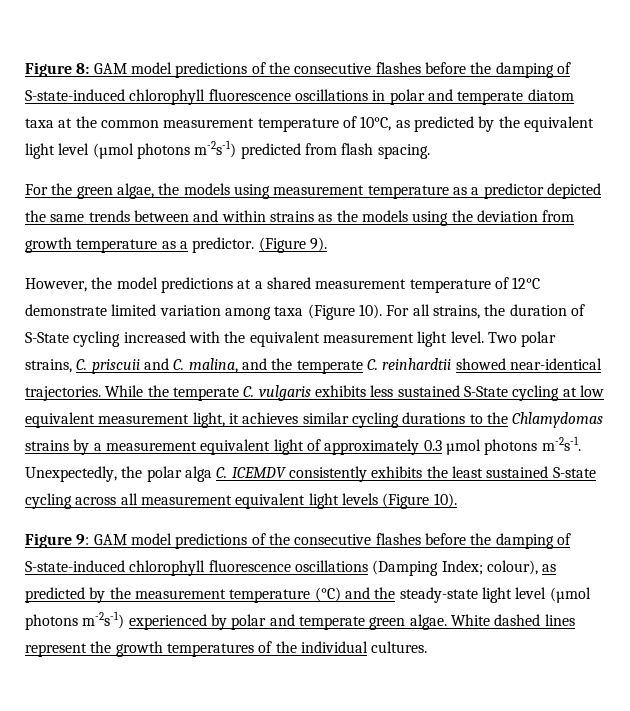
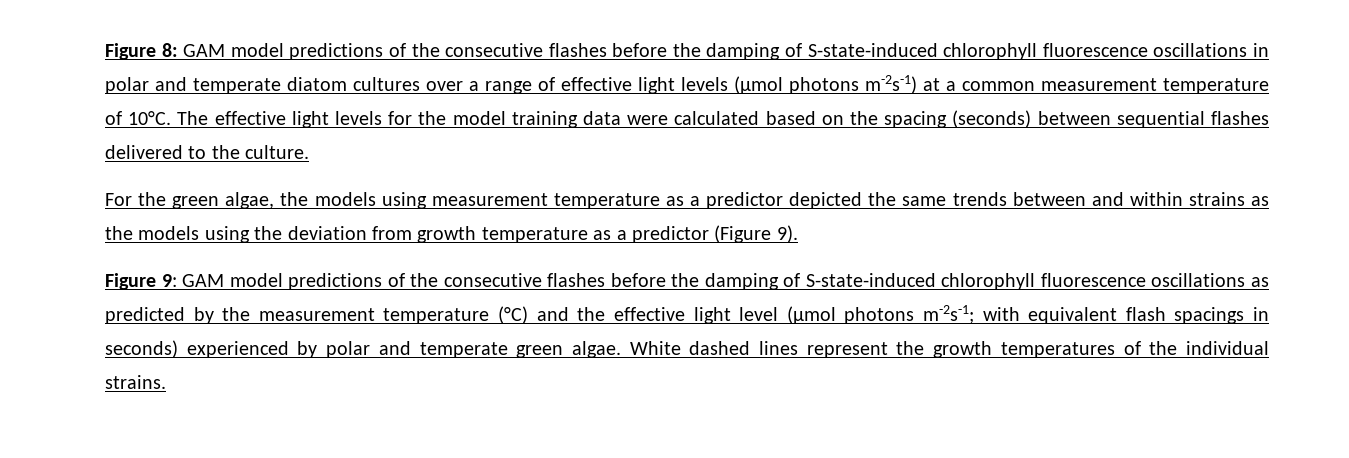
- Figure 8: GAM model predictions of the consecutive flashes before the damping of S-state-induced chlorophyll fluorescence oscillations in polar and temperate diatom taxa at the common measurement temperature of 10°C, as predicted by the equivalent light level (µmol photons m-2s-1) predicted from flash spacing.
+ Figure 8: GAM model predictions of the consecutive flashes before the damping of S-state-induced chlorophyll fluorescence oscillations in polar and temperate diatom cultures over a range of effective light levels (µmol photons m-2s-1) at a common measurement temperature of 10°C. The effective light levels for the model training data were calculated based on the spacing (seconds) between sequential flashes delivered to the culture.
- For the green algae, the models using measurement temperature as a predictor depicted the same trends between and within strains as the models using the deviation from growth temperature as a predictor. (Figure 9).
+ For the green algae, the models using measurement temperature as a predictor depicted the same trends between and within strains as the models using the deviation from growth temperature as a predictor (Figure 9).
- However, the model predictions at a shared measurement temperature of 12°C demonstrate limited variation among taxa (Figure 10). For all strains, the duration of S-State cycling increased with the equivalent measurement light level. Two polar strains, C. priscuii and C. malina, and the temperate C. reinhardtii showed near-identical trajectories. While the temperate C. vulgaris exhibits less sustained S-State cycling at low equivalent measurement light, it achieves similar cycling durations to the Chlamydomas strains by a measurement equivalent light of approximately 0.3 µmol photons m-2s-1. Unexpectedly, the polar alga C. ICEMDV consistently exhibits the least sustained S-state cycling across all measurement equivalent light levels (Figure 10).
- Figure 9: GAM model predictions of the consecutive flashes before the damping of S-state-induced chlorophyll fluorescence oscillations (Damping Index; colour), as predicted by the measurement temperature (°C) and the steady-state light level (µmol photons m-2s-1) experienced by polar and temperate green algae.
+ Figure 9: GAM model predictions of the consecutive flashes before the damping of S-state-induced chlorophyll fluorescence oscillations as predicted by the measurement temperature (°C) and the effective light level (µmol photons m-2s-1; with equivalent flash spacings in seconds) experienced by polar and temperate green algae.
- White dashed lines represent the growth temperatures of the individual cultures.
+ White dashed lines represent the growth temperatures of the individual strains.

